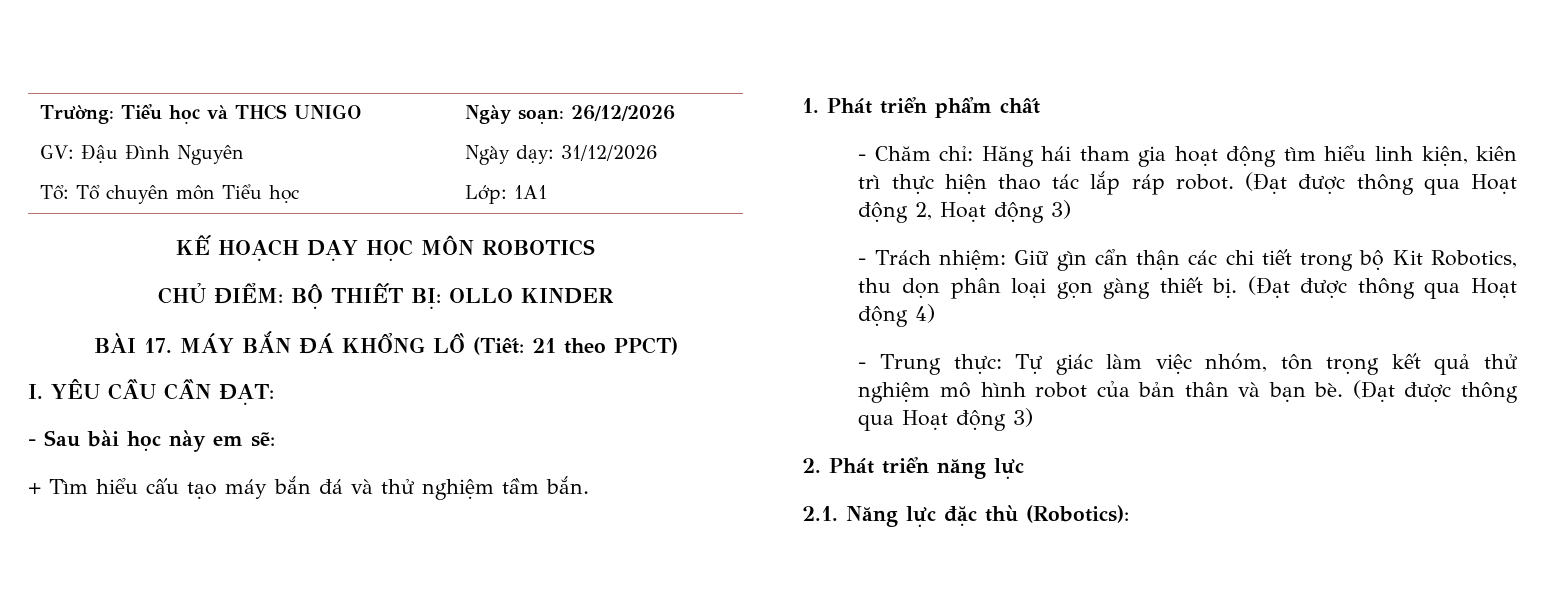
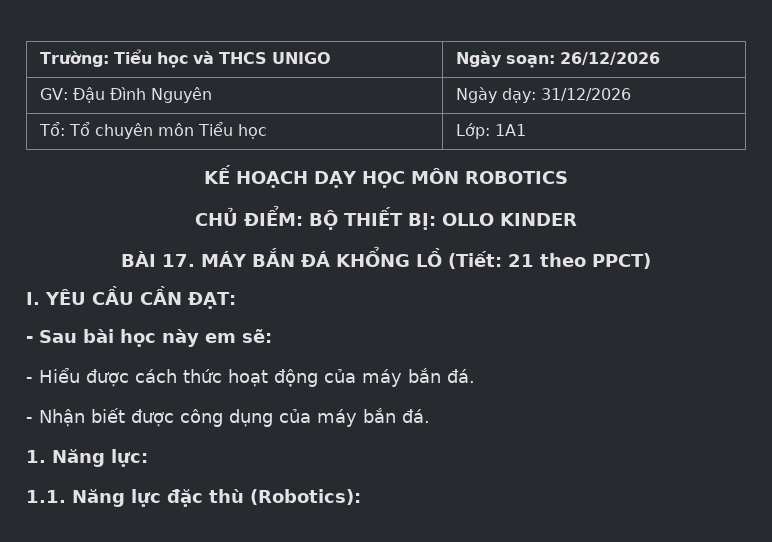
- + Tìm hiểu cấu tạo máy bắn đá và thử nghiệm tầm bắn.
- 1. Phát triển phẩm chất
- - Chăm chỉ: Hăng hái tham gia hoạt động tìm hiểu linh kiện, kiên trì thực hiện thao tác lắp ráp robot. (Đạt được thông qua Hoạt động 2, Hoạt động 3)
- - Trách nhiệm: Giữ gìn cẩn thận các chi tiết trong bộ Kit Robotics, thu dọn phân loại gọn gàng thiết bị. (Đạt được thông qua Hoạt động 4)
- - Trung thực: Tự giác làm việc nhóm, tôn trọng kết quả thử nghiệm mô hình robot của bản thân và bạn bè. (Đạt được thông qua Hoạt động 3)
- 2. Phát triển năng lực
- 2.1. Năng lực đặc thù (Robotics):
+ - Hiểu được cách thức hoạt động của máy bắn đá.
+ - Nhận biết được công dụng của máy bắn đá.
+ 1. Năng lực:
+ 1.1. Năng lực đặc thù (Robotics):

